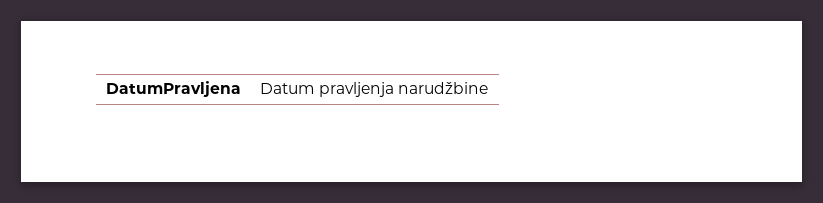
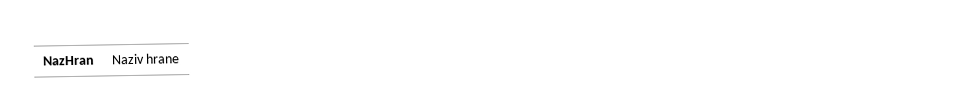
- DatumPravljena | Datum pravljenja narudžbine
+ NazHran | Naziv hrane

